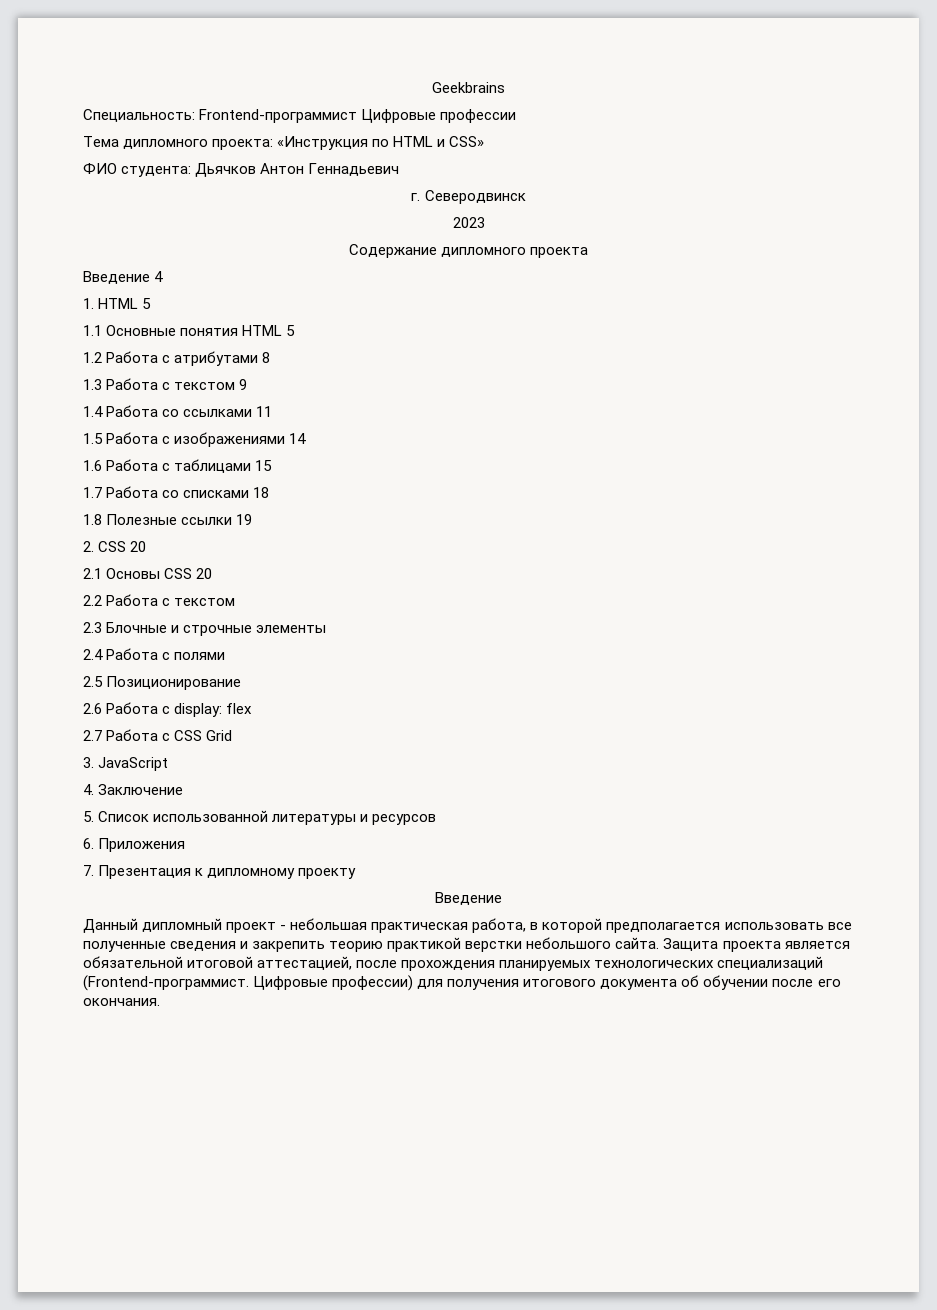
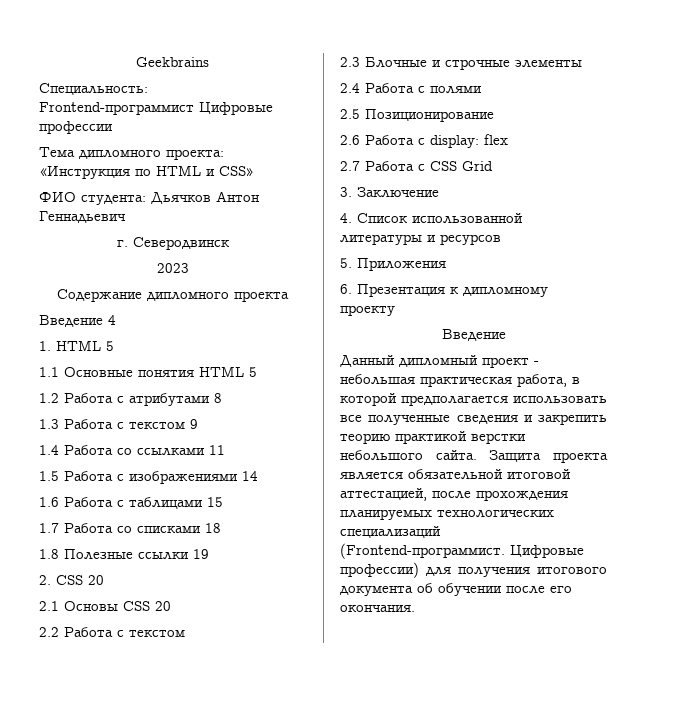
- 3. JavaScript
+ 3. Заключение
- 4. Заключение
- 5. Список использованной литературы и ресурсов
+ 4. Список использованной литературы и ресурсов
- 6. Приложения
+ 5. Приложения
- 7. Презентация к дипломному проекту
+ 6. Презентация к дипломному проекту

